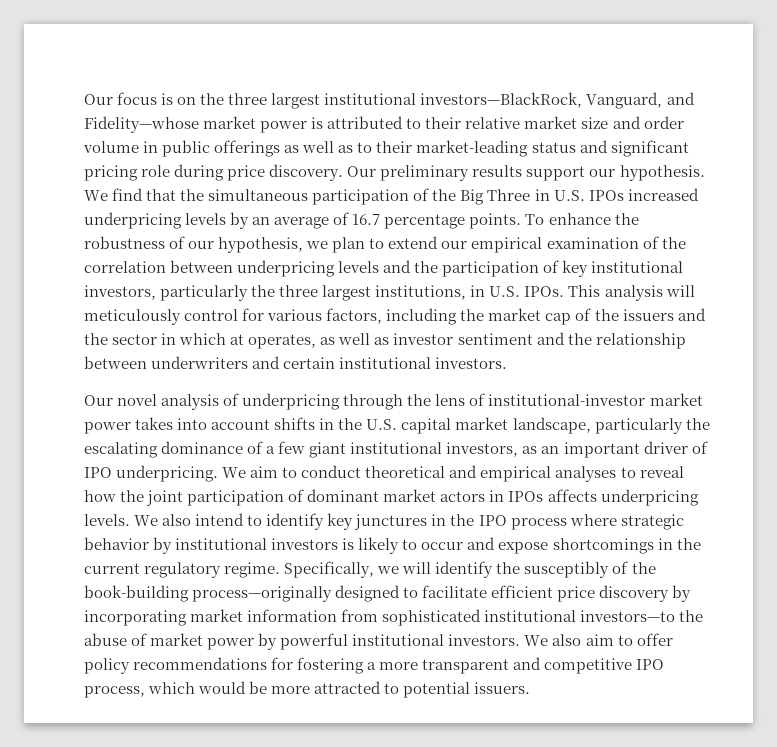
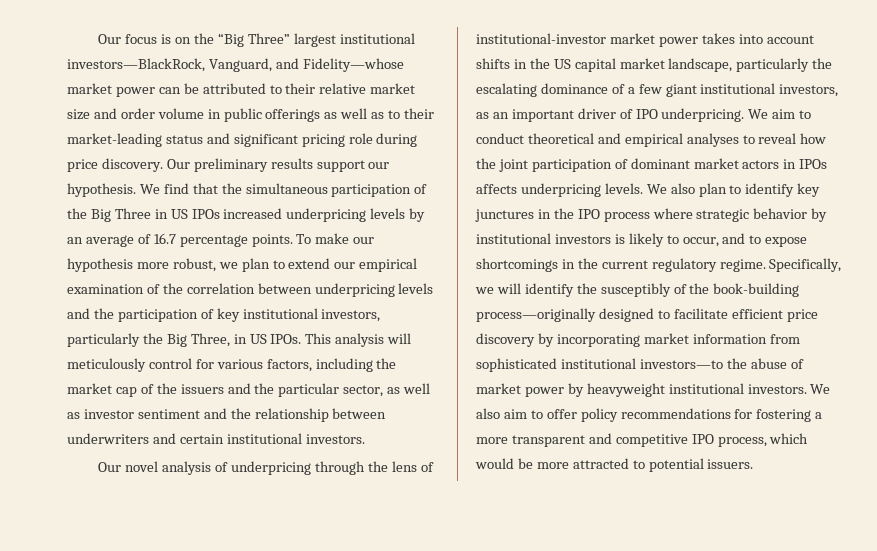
- Our focus is on the three largest institutional investors—BlackRock, Vanguard, and Fidelity—whose market power is attributed to their relative market size and order volume in public offerings as well as to their market-leading status and significant pricing role during price discovery.
+ Our focus is on the “Big Three” largest institutional investors—BlackRock, Vanguard, and Fidelity—whose market power can be attributed to their relative market size and order volume in public offerings as well as to their market-leading status and significant pricing role during price discovery.
- We find that the simultaneous participation of the Big Three in U.S. IPOs increased underpricing levels by an average of 16.7 percentage points.
+ We find that the simultaneous participation of the Big Three in US IPOs increased underpricing levels by an average of 16.7 percentage points.
- To enhance the robustness of our hypothesis, we plan to extend our empirical examination of the correlation between underpricing levels and the participation of key institutional investors, particularly the three largest institutions, in U.S. IPOs.
+ To make our hypothesis more robust, we plan to extend our empirical examination of the correlation between underpricing levels and the participation of key institutional investors, particularly the Big Three, in US IPOs.
- This analysis will meticulously control for various factors, including the market cap of the issuers and the sector in which at operates, as well as investor sentiment and the relationship between underwriters and certain institutional investors.
+ This analysis will meticulously control for various factors, including the market cap of the issuers and the particular sector, as well as investor sentiment and the relationship between underwriters and certain institutional investors.
- Our novel analysis of underpricing through the lens of institutional-investor market power takes into account shifts in the U.S. capital market landscape, particularly the escalating dominance of a few giant institutional investors, as an important driver of IPO underpricing.
+ Our novel analysis of underpricing through the lens of institutional-investor market power takes into account shifts in the US capital market landscape, particularly the escalating dominance of a few giant institutional investors, as an important driver of IPO underpricing.
- We also intend to identify key junctures in the IPO process where strategic behavior by institutional investors is likely to occur and expose shortcomings in the current regulatory regime.
+ We also plan to identify key junctures in the IPO process where strategic behavior by institutional investors is likely to occur, and to expose shortcomings in the current regulatory regime.
- Specifically, we will identify the susceptibly of the book-building process—originally designed to facilitate efficient price discovery by incorporating market information from sophisticated institutional investors—to the abuse of market power by powerful institutional investors.
+ Specifically, we will identify the susceptibly of the book-building process—originally designed to facilitate efficient price discovery by incorporating market information from sophisticated institutional investors—to the abuse of market power by heavyweight institutional investors.

